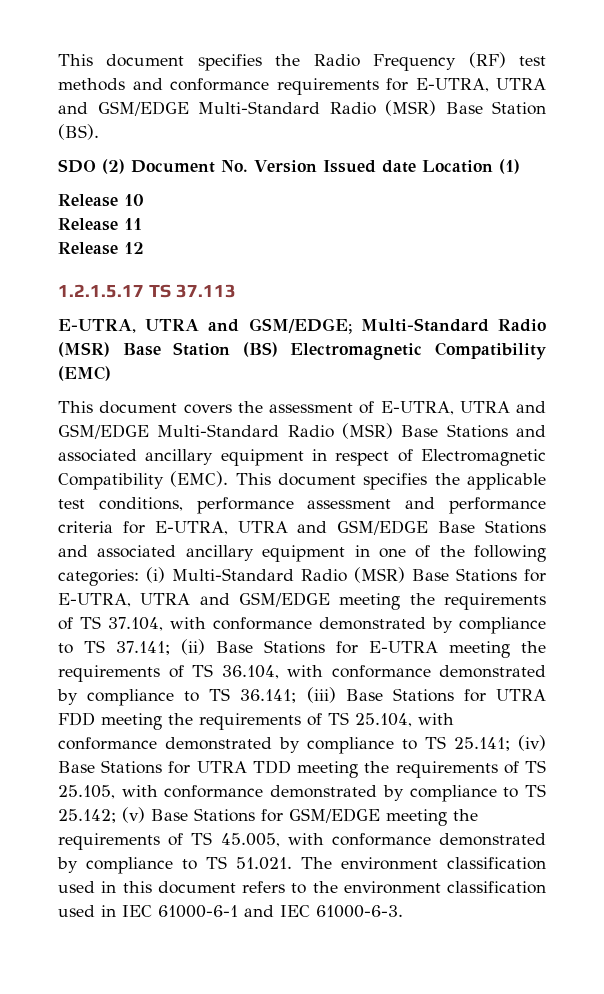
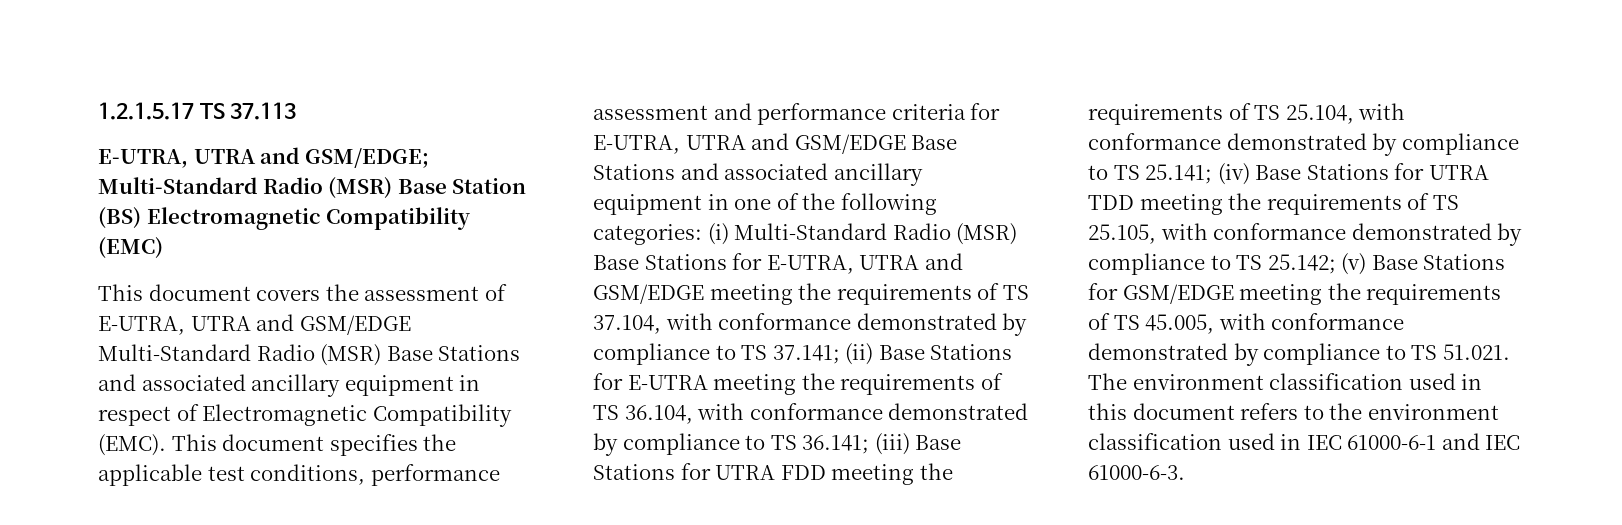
- This document specifies the Radio Frequency (RF) test methods and conformance requirements for E-UTRA, UTRA and GSM/EDGE Multi-Standard Radio (MSR) Base Station (BS).
- SDO (2) Document No. Version Issued date Location (1)
- Release 10
- Release 11
- Release 12

